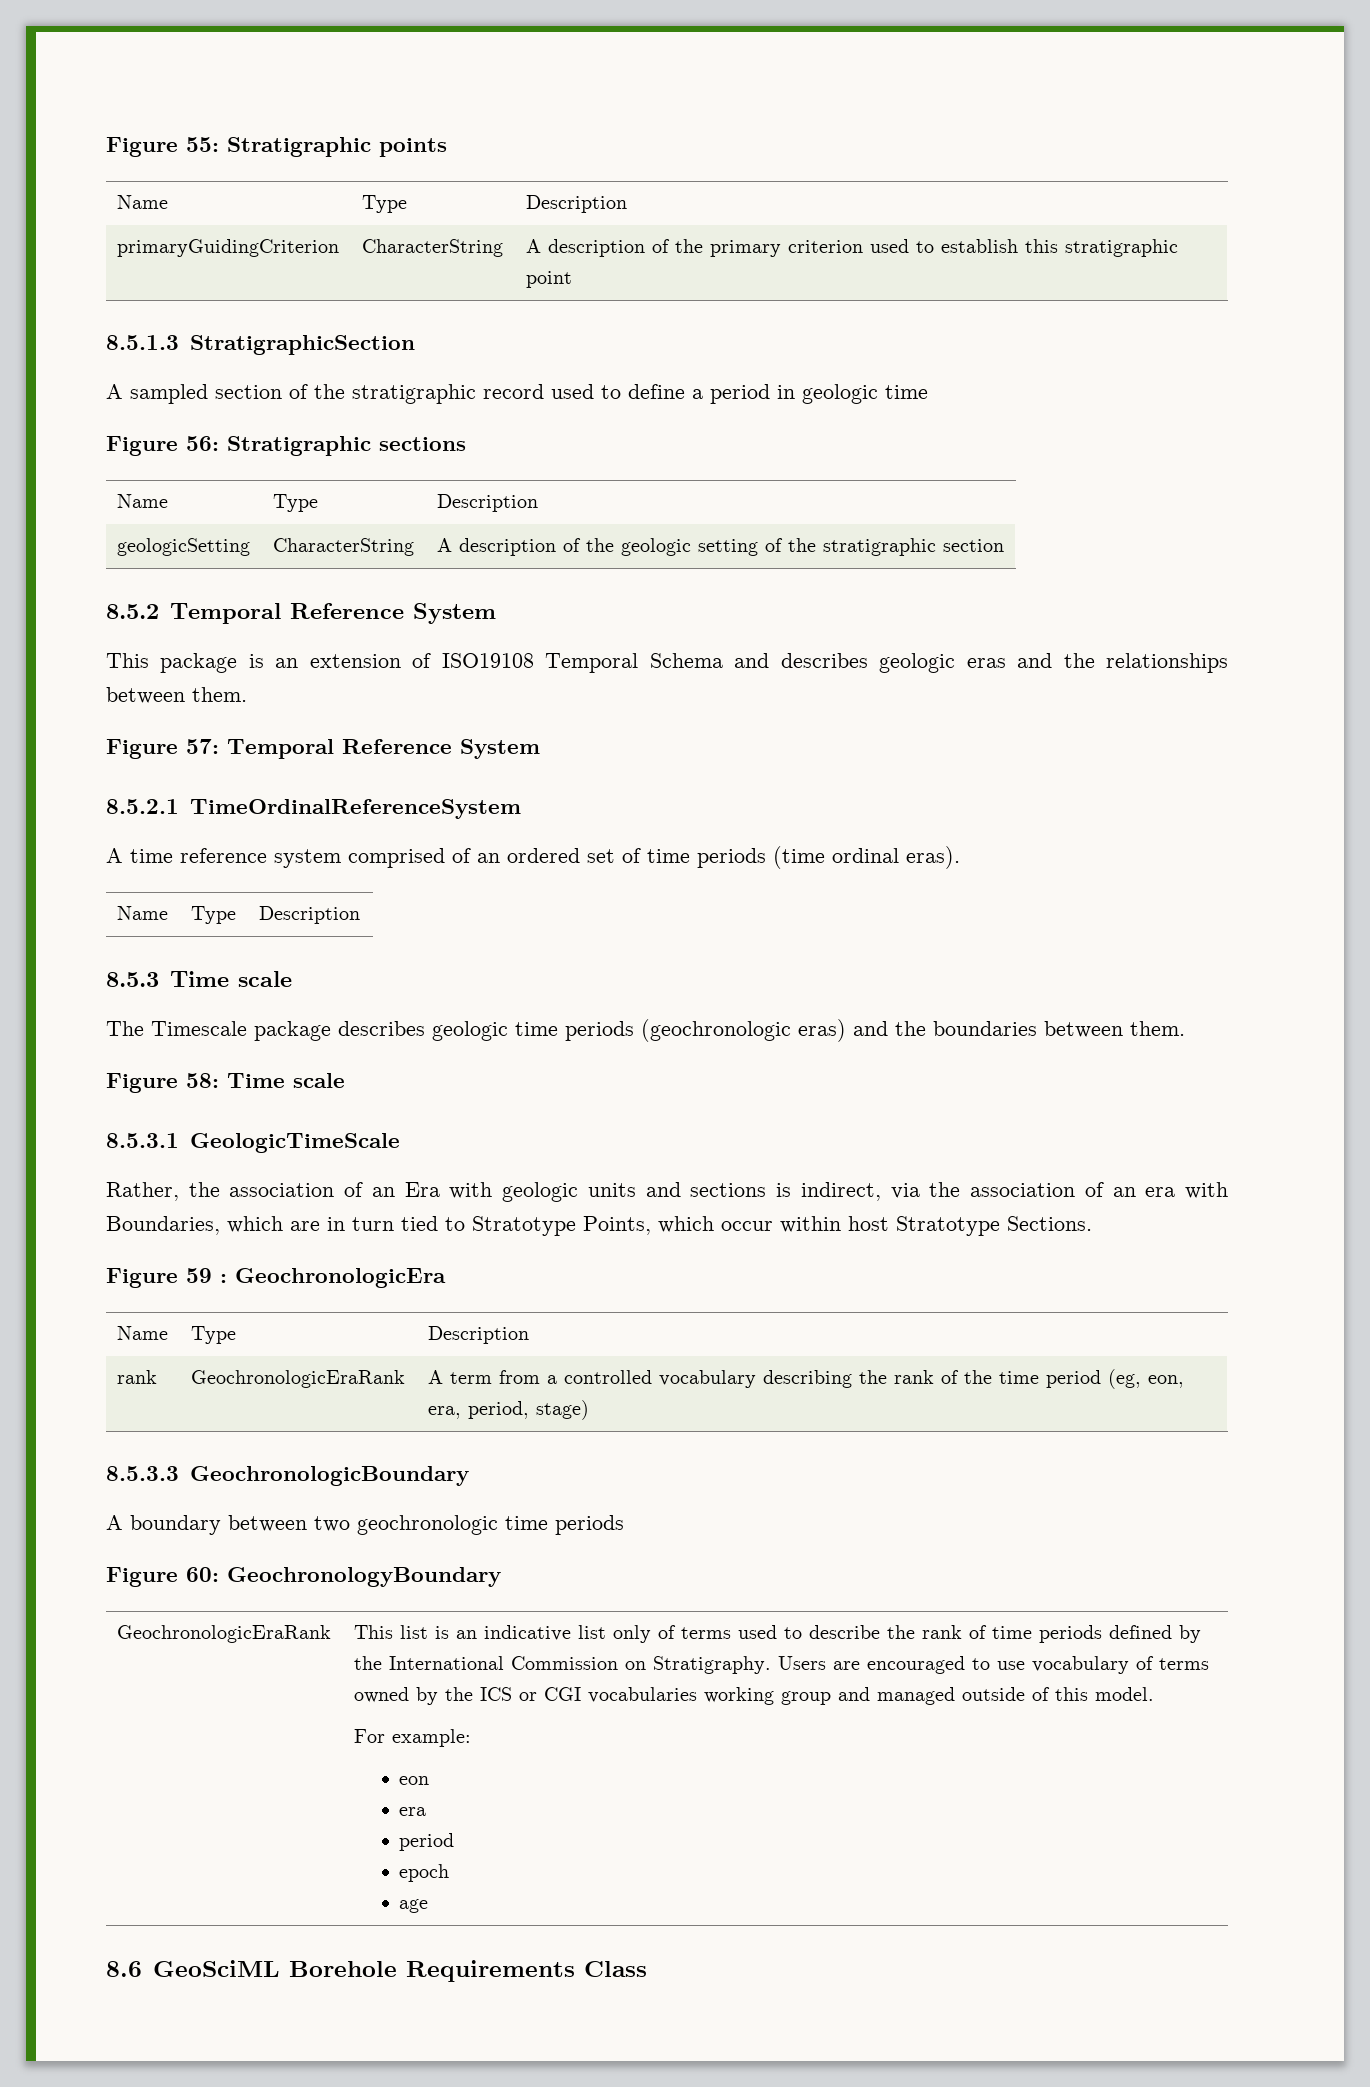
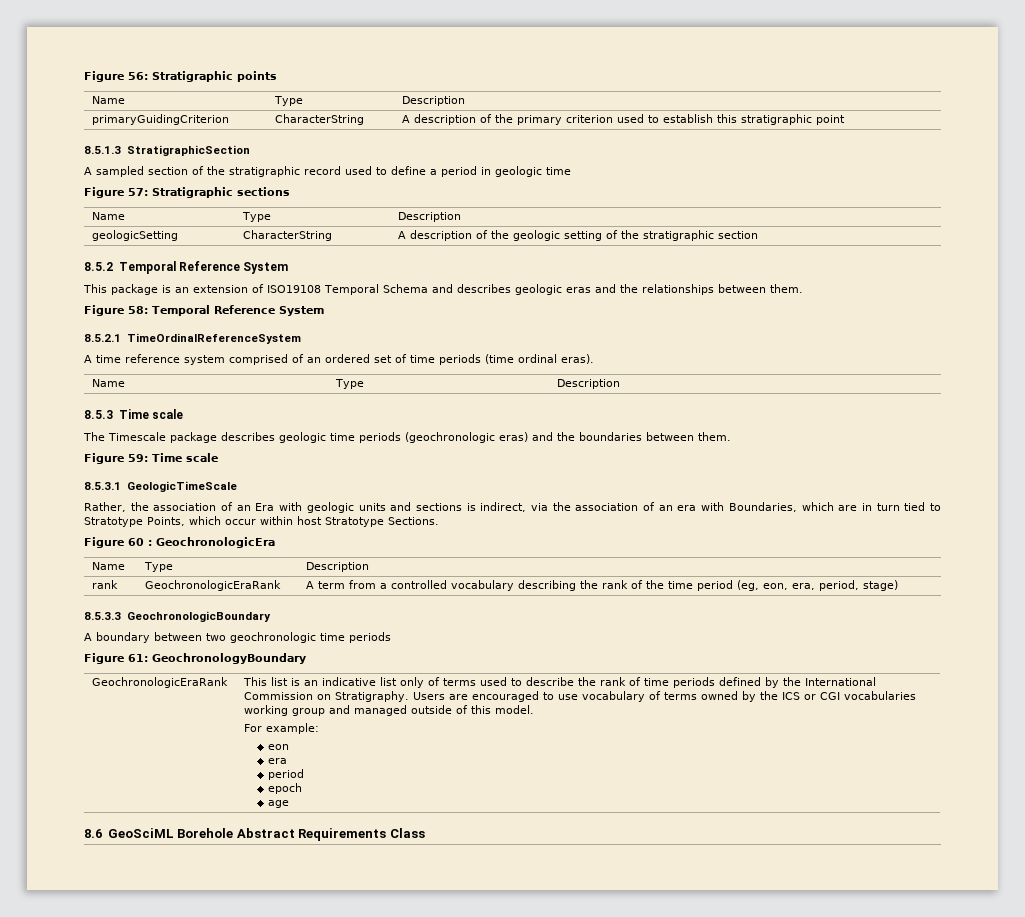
- Figure 55: Stratigraphic points
+ Figure 56: Stratigraphic points
- Figure 56: Stratigraphic sections
+ Figure 57: Stratigraphic sections
- Figure 57: Temporal Reference System
+ Figure 58: Temporal Reference System
- Figure 58: Time scale
+ Figure 59: Time scale
- Figure 59 : GeochronologicEra
+ Figure 60 : GeochronologicEra
- Figure 60: GeochronologyBoundary
+ Figure 61: GeochronologyBoundary
- 8.6 GeoSciML Borehole Requirements Class
+ 8.6 GeoSciML Borehole Abstract Requirements Class

